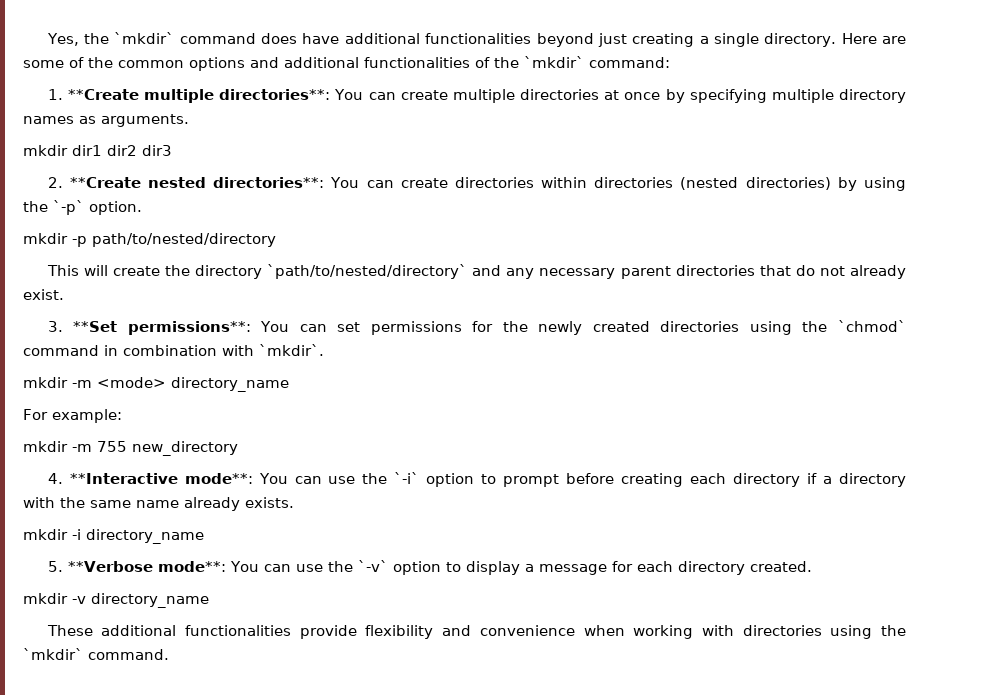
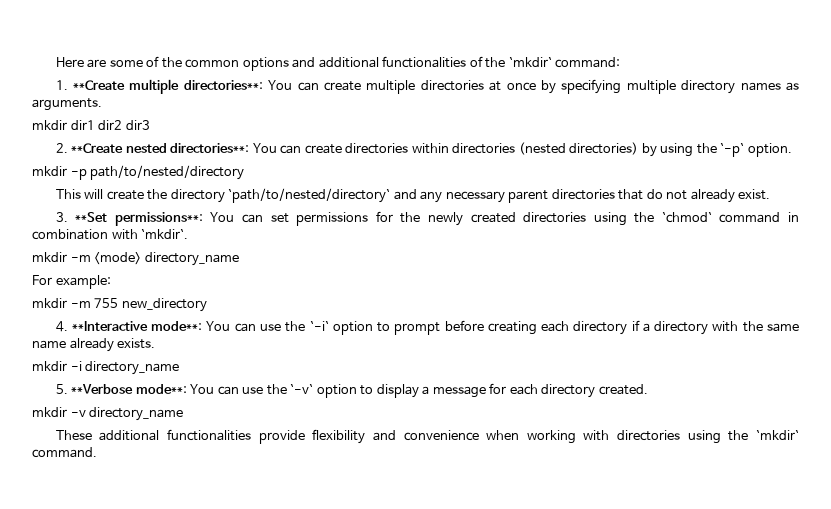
- Yes, the `mkdir` command does have additional functionalities beyond just creating a single directory.

